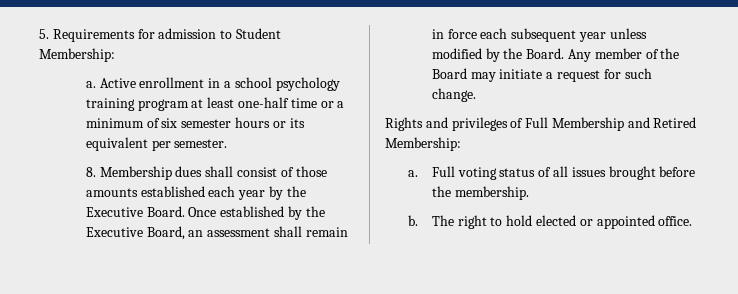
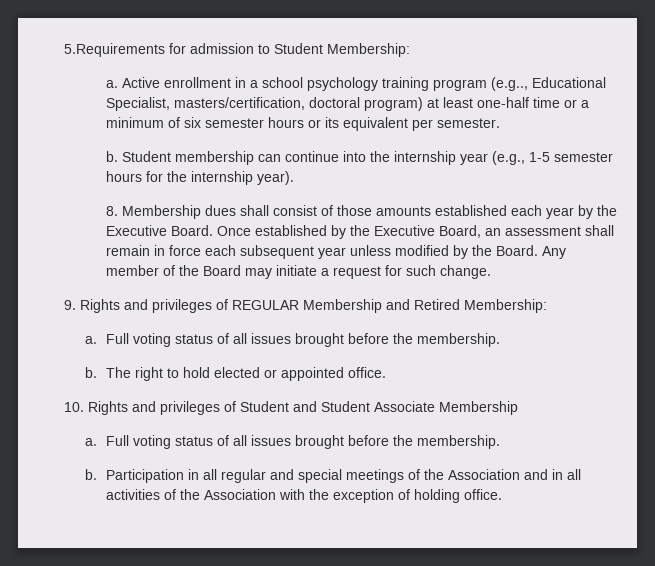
- 5. Requirements for admission to Student Membership:
+ 5.Requirements for admission to Student Membership:
- Active enrollment in a school psychology training program at least one-half time or a minimum of six semester hours or its equivalent per semester.
+ Active enrollment in a school psychology training program (e.g.., Educational Specialist, masters/certification, doctoral program) at least one-half time or a minimum of six semester hours or its equivalent per semester.
+ b. Student membership can continue into the internship year (e.g., 1-5 semester hours for the internship year).
- Rights and privileges of Full Membership and Retired Membership:
+ 9. Rights and privileges of REGULAR Membership and Retired Membership:
+ 10. Rights and privileges of Student and Student Associate Membership
+ a. Full voting status of all issues brought before the membership.
+ b. Participation in all regular and special meetings of the Association and in all activities of the Association with the exception of holding office.

